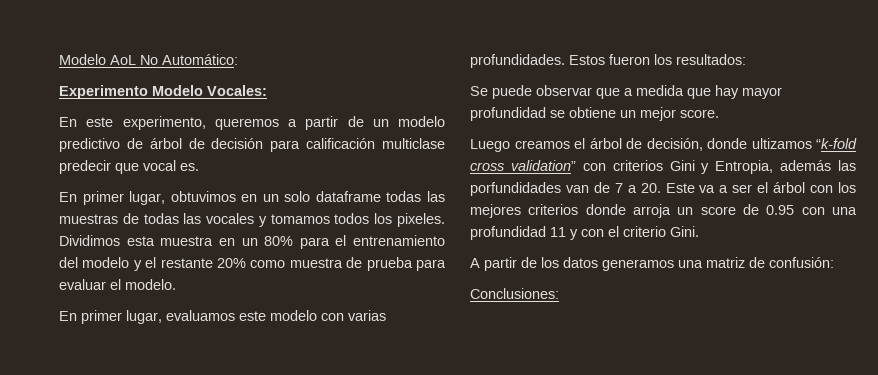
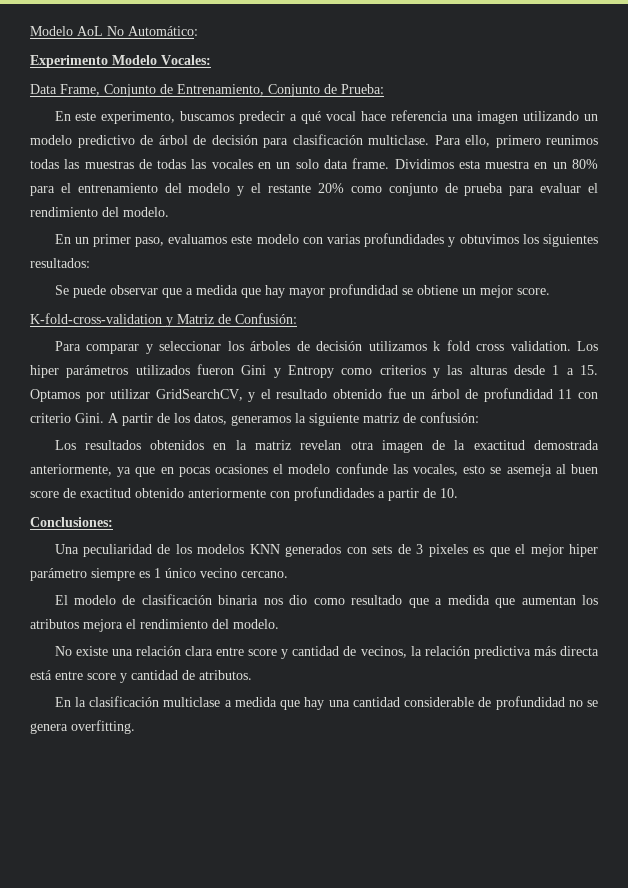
- En este experimento, queremos a partir de un modelo predictivo de árbol de decisión para calificación multiclase predecir que vocal es.
- En primer lugar, obtuvimos en un solo dataframe todas las muestras de todas las vocales y tomamos todos los pixeles.
+ Data Frame, Conjunto de Entrenamiento, Conjunto de Prueba:
+ En este experimento, buscamos predecir a qué vocal hace referencia una imagen utilizando un modelo predictivo de árbol de decisión para clasificación multiclase. Para ello, primero reunimos todas las muestras de todas las vocales en un solo data frame.
- Dividimos esta muestra en un 80% para el entrenamiento del modelo y el restante 20% como muestra de prueba para evaluar el modelo.
+ Dividimos esta muestra en un 80% para el entrenamiento del modelo y el restante 20% como conjunto de prueba para evaluar el rendimiento del modelo.
- En primer lugar, evaluamos este modelo con varias profundidades. Estos fueron los resultados:
+ En un primer paso, evaluamos este modelo con varias profundidades y obtuvimos los siguientes resultados:
- Luego creamos el árbol de decisión, donde ultizamos “k-fold cross validation” con criterios Gini y Entropia, además las porfundidades van de 7 a 20. Este va a ser el árbol con los mejores criterios donde arroja un score de 0.95 con una profundidad 11 y con el criterio Gini.
- A partir de los datos generamos una matriz de confusión:
+ K-fold-cross-validation y Matriz de Confusión:
+ Para comparar y seleccionar los árboles de decisión utilizamos k fold cross validation. Los hiper parámetros utilizados fueron Gini y Entropy como criterios y las alturas desde 1 a 15. Optamos por utilizar GridSearchCV, y el resultado obtenido fue un árbol de profundidad 11 con criterio Gini. A partir de los datos, generamos la siguiente matriz de confusión:
+ Los resultados obtenidos en la matriz revelan otra imagen de la exactitud demostrada anteriormente, ya que en pocas ocasiones el modelo confunde las vocales, esto se asemeja al buen score de exactitud obtenido anteriormente con profundidades a partir de 10.
  Conclusiones:
+ Una peculiaridad de los modelos KNN generados con sets de 3 pixeles es que el mejor hiper parámetro siempre es 1 único vecino cercano.
+ El modelo de clasificación binaria nos dio como resultado que a medida que aumentan los atributos mejora el rendimiento del modelo.
+ No existe una relación clara entre score y cantidad de vecinos, la relación predictiva más directa está entre score y cantidad de atributos.
+ En la clasificación multiclase a medida que hay una cantidad considerable de profundidad no se genera overfitting.

